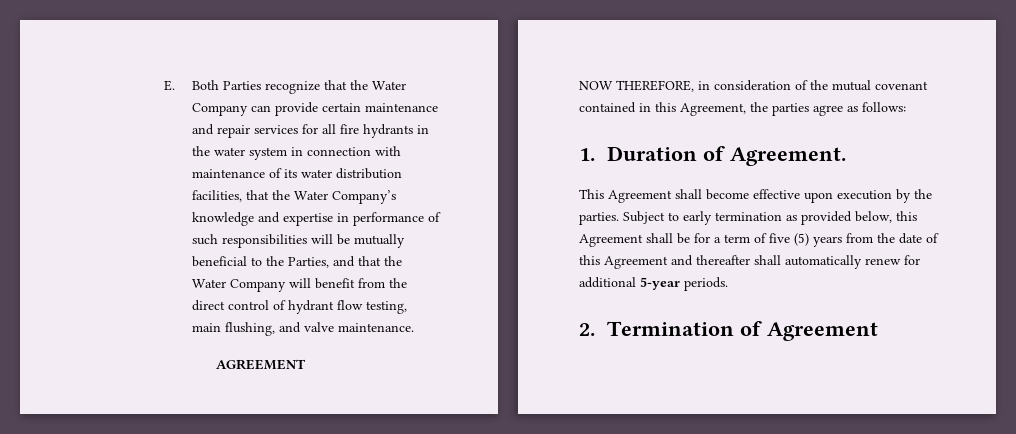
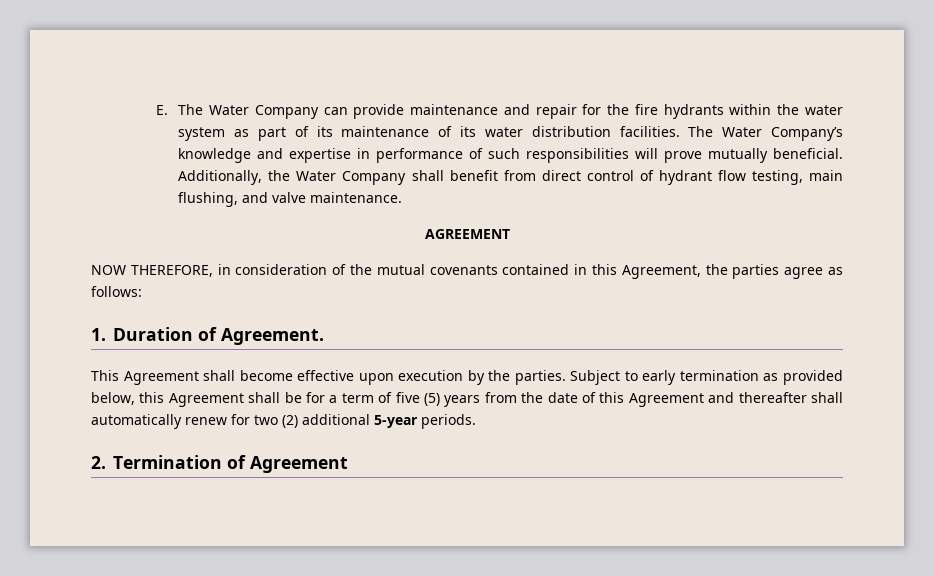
- E. Both Parties recognize that the Water Company can provide certain maintenance and repair services for all fire hydrants in the water system in connection with maintenance of its water distribution facilities, that the Water Company’s knowledge and expertise in performance of such responsibilities will be mutually beneficial to the Parties, and that the Water Company will benefit from the direct control of hydrant flow testing, main flushing, and valve maintenance.
+ E. The Water Company can provide maintenance and repair for the fire hydrants within the water system as part of its maintenance of its water distribution facilities. The Water Company’s knowledge and expertise in performance of such responsibilities will prove mutually beneficial. Additionally, the Water Company shall benefit from direct control of hydrant flow testing, main flushing, and valve maintenance.
- NOW THEREFORE, in consideration of the mutual covenant contained in this Agreement, the parties agree as follows:
+ NOW THEREFORE, in consideration of the mutual covenants contained in this Agreement, the parties agree as follows:
- Subject to early termination as provided below, this Agreement shall be for a term of five (5) years from the date of this Agreement and thereafter shall automatically renew for additional 5-year periods.
+ Subject to early termination as provided below, this Agreement shall be for a term of five (5) years from the date of this Agreement and thereafter shall automatically renew for two (2) additional 5-year periods.

